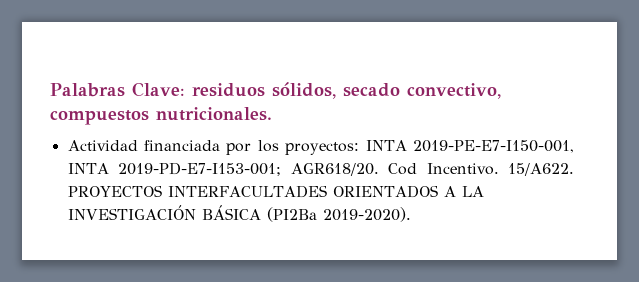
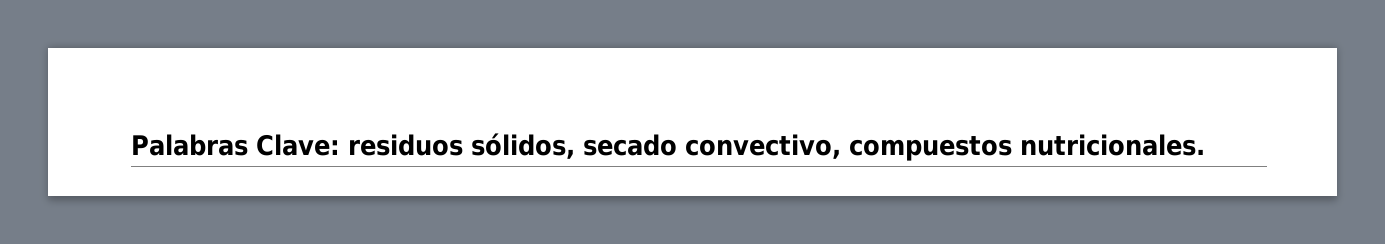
- Actividad financiada por los proyectos: INTA 2019-PE-E7-I150-001, INTA 2019-PD-E7-I153-001; AGR618/20. Cod Incentivo. 15/A622. PROYECTOS INTERFACULTADES ORIENTADOS A LA INVESTIGACIÓN BÁSICA (PI2Ba 2019-2020).

